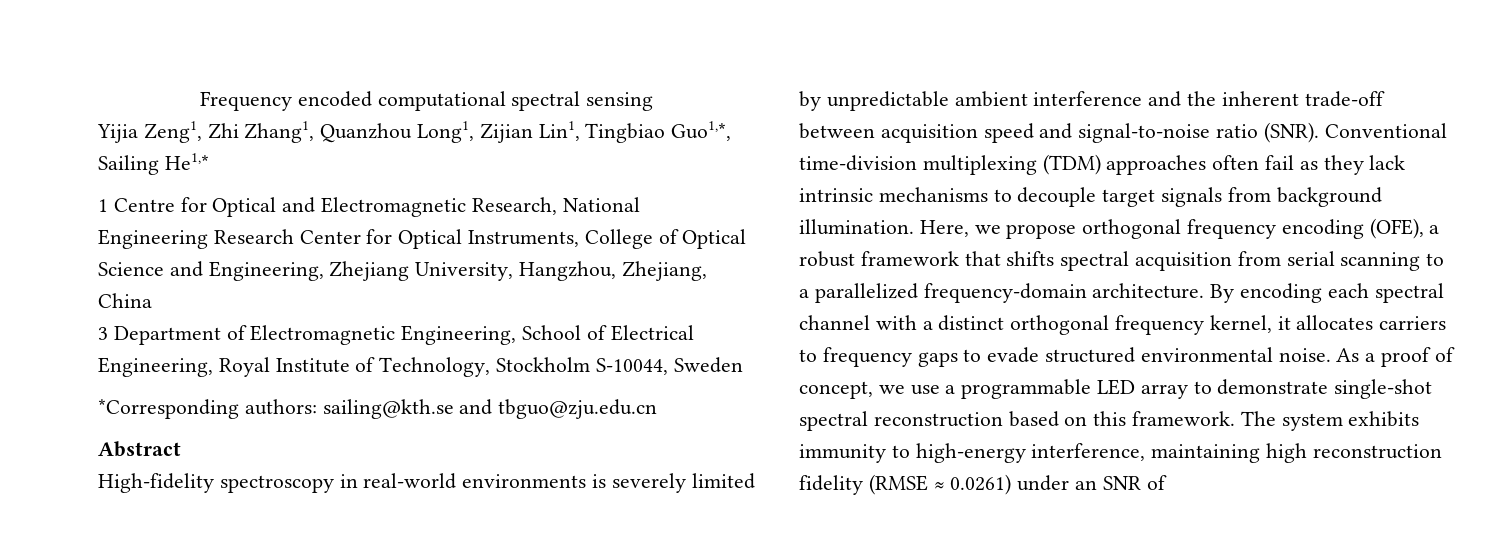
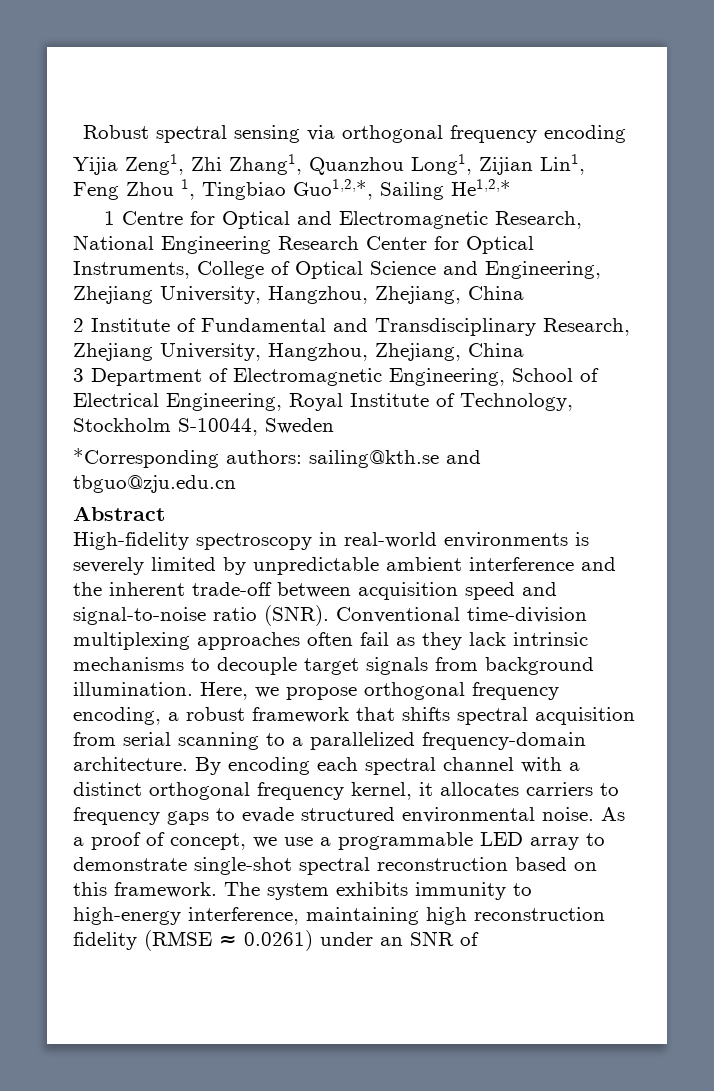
- Frequency encoded computational spectral sensing
+ Robust spectral sensing via orthogonal frequency encoding
- Yijia Zeng1, Zhi Zhang1, Quanzhou Long1, Zijian Lin1, Tingbiao Guo1,*, Sailing He1,*
+ Yijia Zeng1, Zhi Zhang1, Quanzhou Long1, Zijian Lin1, Feng Zhou 1, Tingbiao Guo1,2,*, Sailing He1,2,*
+ 2 Institute of Fundamental and Transdisciplinary Research, Zhejiang University, Hangzhou, Zhejiang, China
- Conventional time-division multiplexing (TDM) approaches often fail as they lack intrinsic mechanisms to decouple target signals from background illumination.
+ Conventional time-division multiplexing approaches often fail as they lack intrinsic mechanisms to decouple target signals from background illumination.
- Here, we propose orthogonal frequency encoding (OFE), a robust framework that shifts spectral acquisition from serial scanning to a parallelized frequency-domain architecture.
+ Here, we propose orthogonal frequency encoding, a robust framework that shifts spectral acquisition from serial scanning to a parallelized frequency-domain architecture.

